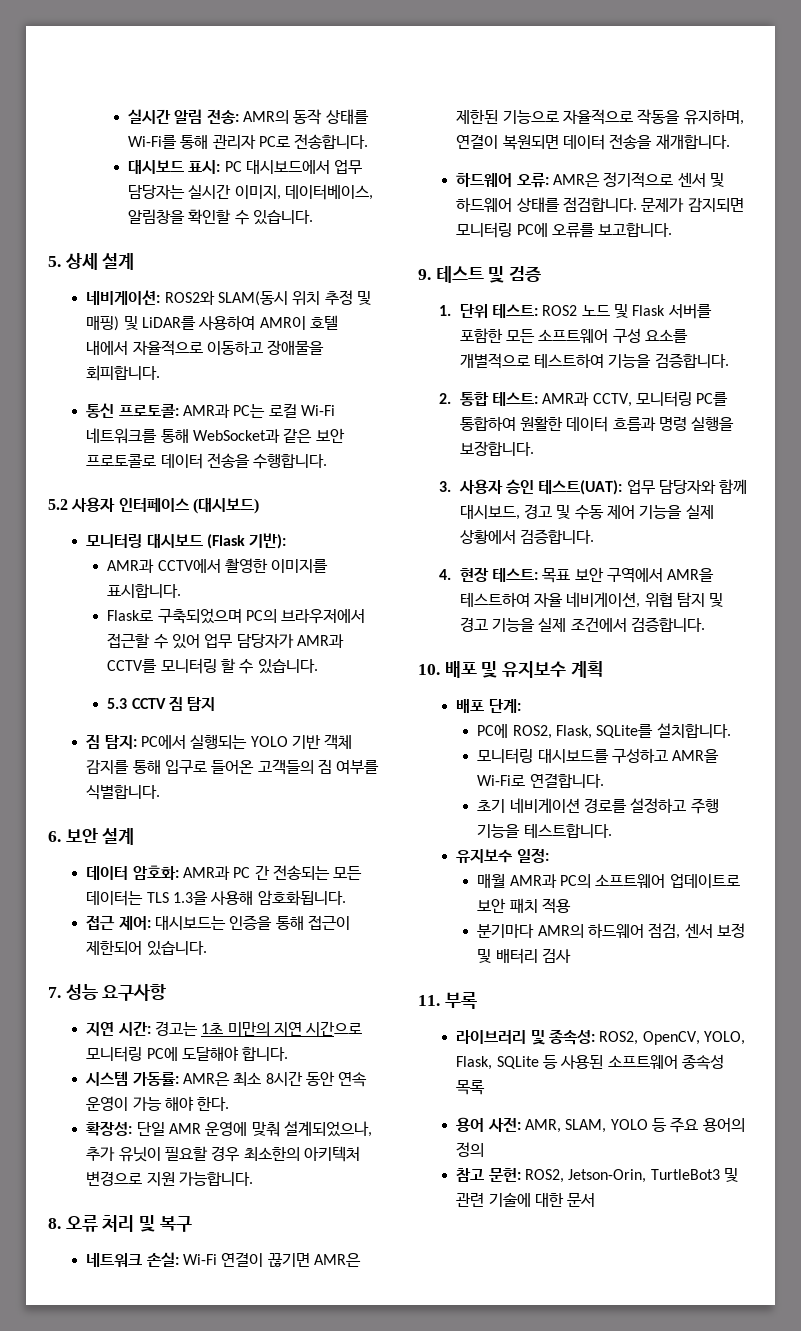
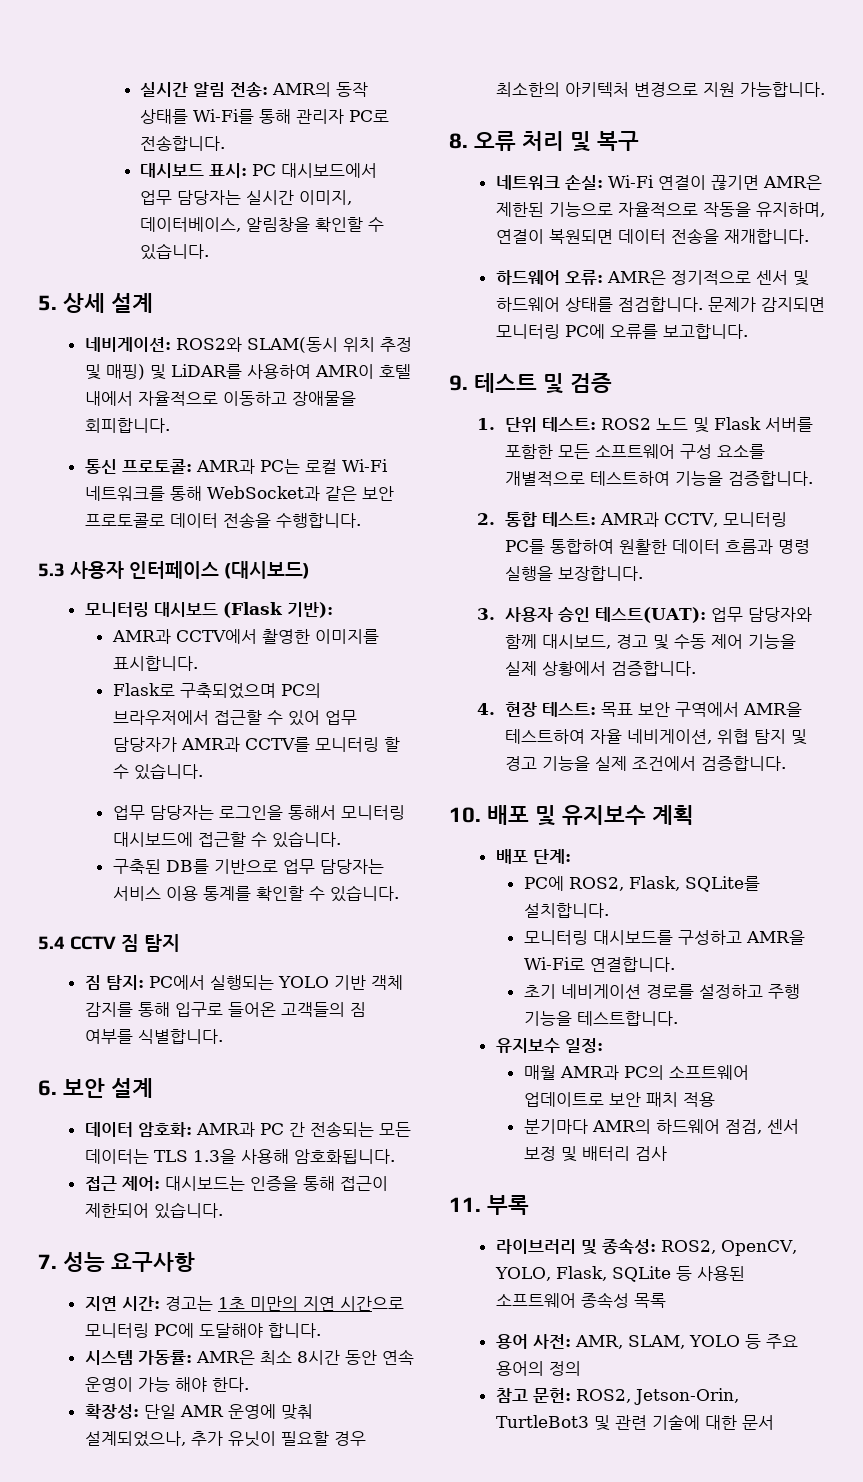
- 5.2 사용자 인터페이스 (대시보드)
+ 5.3 사용자 인터페이스 (대시보드)
- 5.3 CCTV 짐 탐지
+ 업무 담당자는 로그인을 통해서 모니터링 대시보드에 접근할 수 있습니다.
+ 구축된 DB를 기반으로 업무 담당자는 서비스 이용 통계를 확인할 수 있습니다.
+ 5.4 CCTV 짐 탐지

